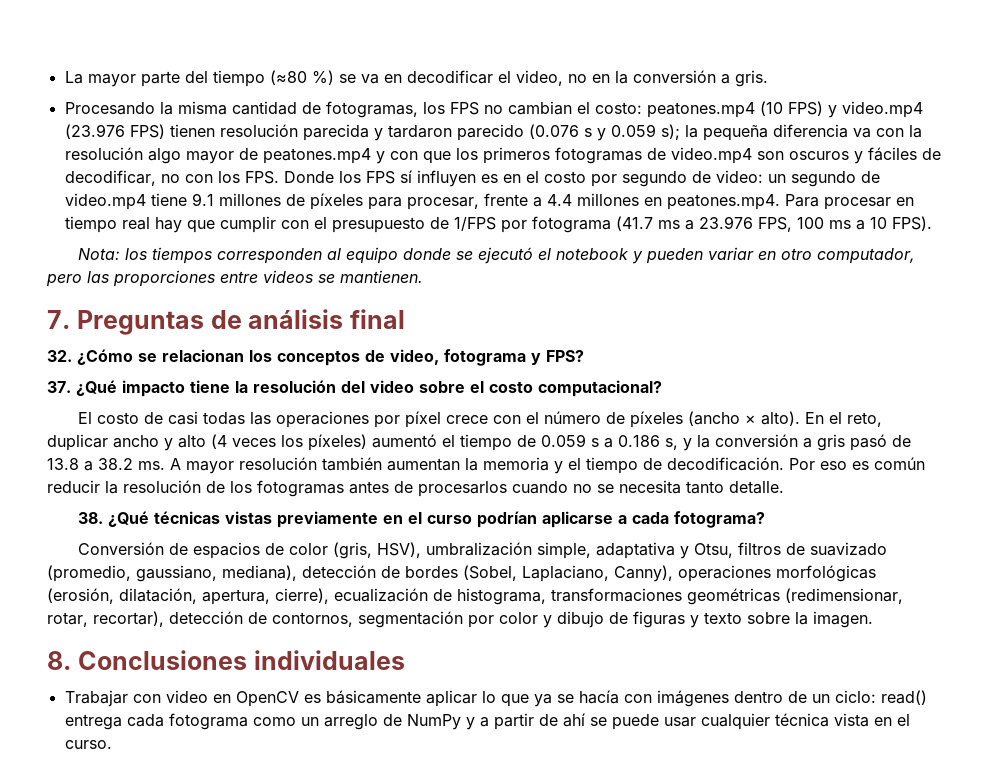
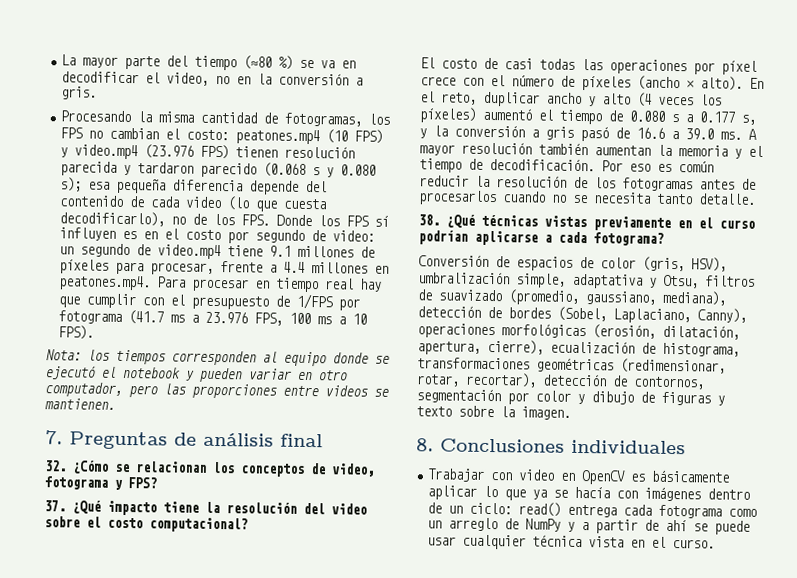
- peatones.mp4 (10 FPS) y video.mp4 (23.976 FPS) tienen resolución parecida y tardaron parecido (0.076 s y 0.059 s); la pequeña diferencia va con la resolución algo mayor de peatones.mp4 y con que los primeros fotogramas de video.mp4 son oscuros y fáciles de decodificar, no con los FPS. Donde los FPS sí influyen es en el costo por segundo de video:
+ peatones.mp4 (10 FPS) y video.mp4 (23.976 FPS) tienen resolución parecida y tardaron parecido (0.068 s y 0.080 s); esa pequeña diferencia depende del contenido de cada video (lo que cuesta decodificarlo), no de los FPS. Donde los FPS sí influyen es en el costo por segundo de video:
- En el reto, duplicar ancho y alto (4 veces los píxeles) aumentó el tiempo de 0.059 s a 0.186 s, y la conversión a gris pasó de 13.8 a 38.2 ms.
+ En el reto, duplicar ancho y alto (4 veces los píxeles) aumentó el tiempo de 0.080 s a 0.177 s, y la conversión a gris pasó de 16.6 a 39.0 ms.

